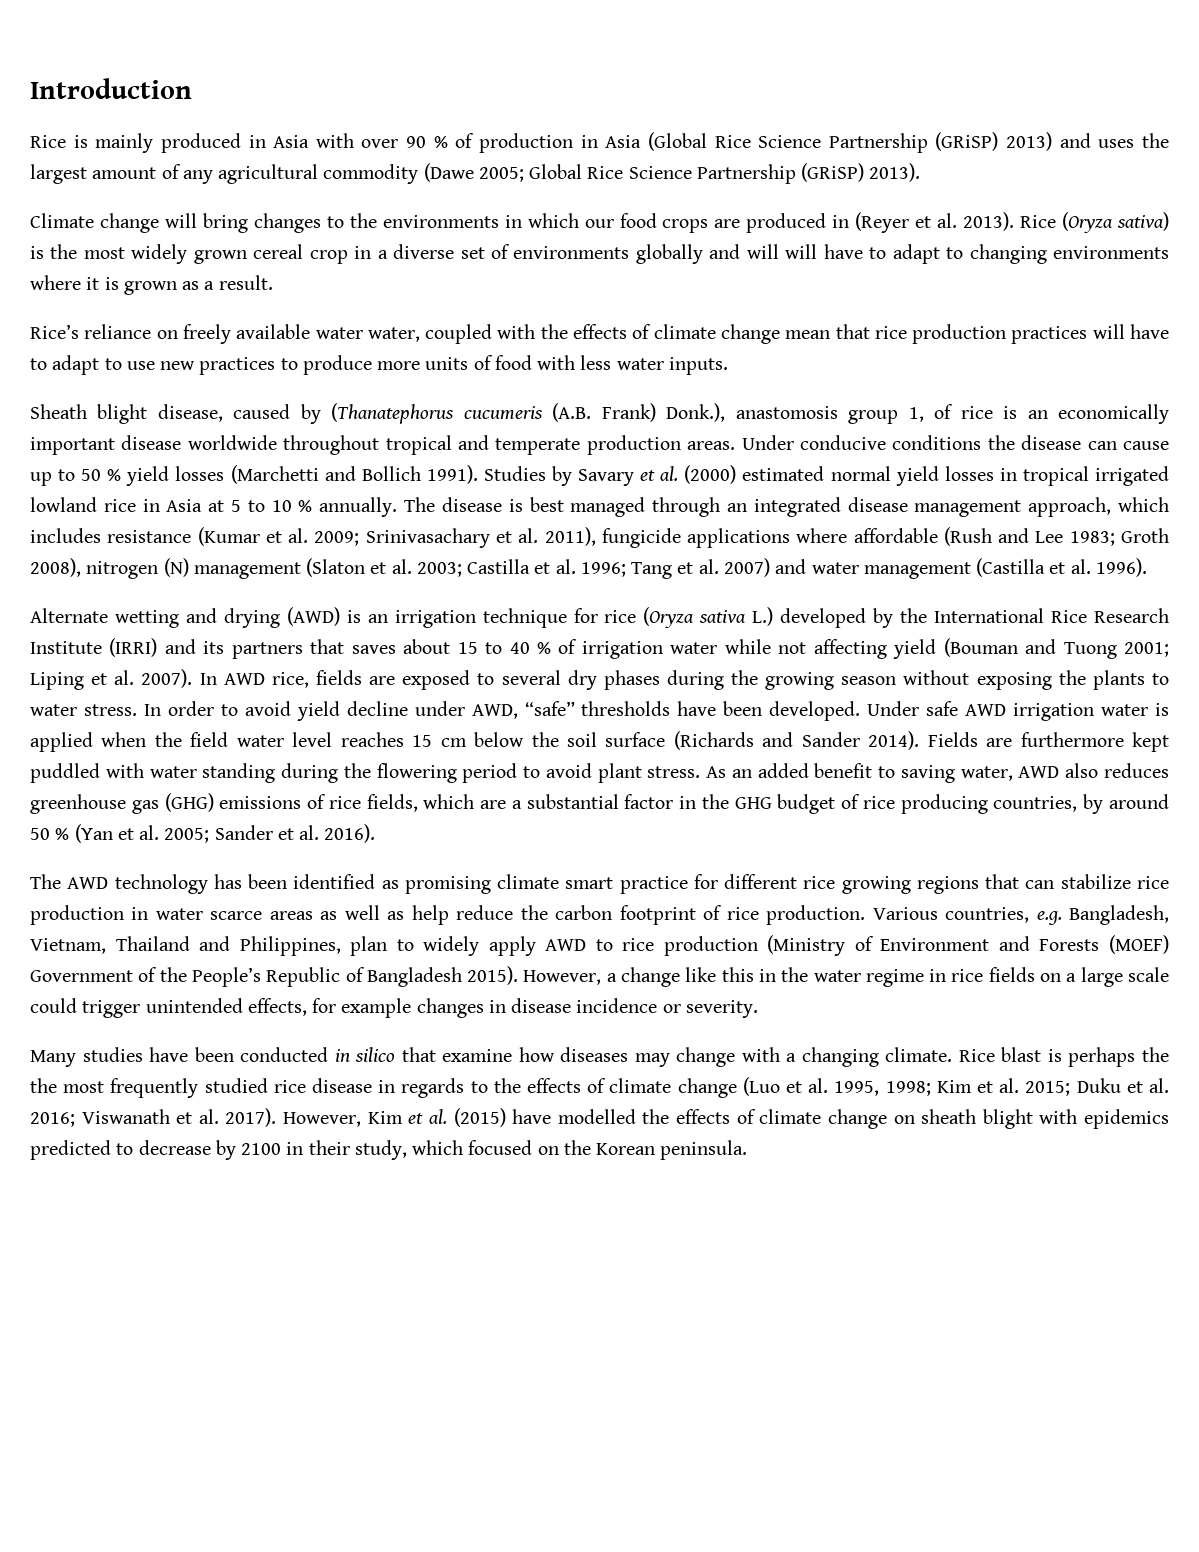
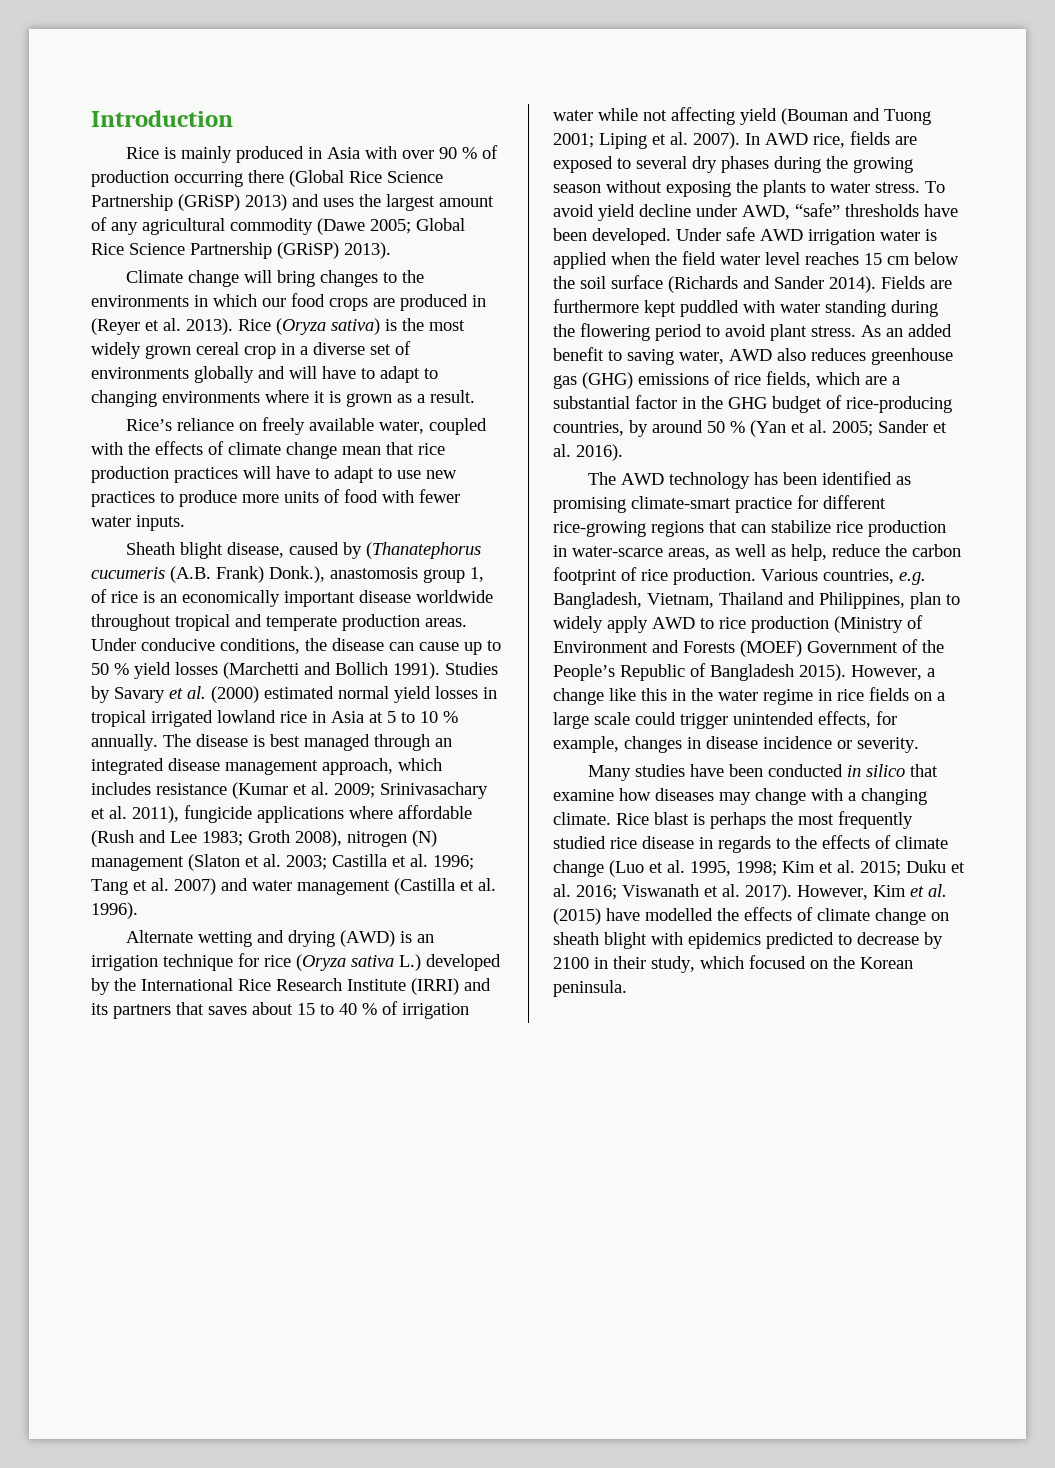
- Rice is mainly produced in Asia with over 90 % of production in Asia (Global Rice Science Partnership (GRiSP) 2013) and uses the largest amount of any agricultural commodity (Dawe 2005; Global Rice Science Partnership (GRiSP) 2013).
+ Rice is mainly produced in Asia with over 90 % of production occurring there (Global Rice Science Partnership (GRiSP) 2013) and uses the largest amount of any agricultural commodity (Dawe 2005; Global Rice Science Partnership (GRiSP) 2013).
- Rice (Oryza sativa) is the most widely grown cereal crop in a diverse set of environments globally and will will have to adapt to changing environments where it is grown as a result.
+ Rice (Oryza sativa) is the most widely grown cereal crop in a diverse set of environments globally and will have to adapt to changing environments where it is grown as a result.
- Rice’s reliance on freely available water water, coupled with the effects of climate change mean that rice production practices will have to adapt to use new practices to produce more units of food with less water inputs.
+ Rice’s reliance on freely available water, coupled with the effects of climate change mean that rice production practices will have to adapt to use new practices to produce more units of food with fewer water inputs.
- Under conducive conditions the disease can cause up to 50 % yield losses (Marchetti and Bollich 1991).
+ Under conducive conditions, the disease can cause up to 50 % yield losses (Marchetti and Bollich 1991).
- In order to avoid yield decline under AWD, “safe” thresholds have been developed.
+ To avoid yield decline under AWD, “safe” thresholds have been developed.
- As an added benefit to saving water, AWD also reduces greenhouse gas (GHG) emissions of rice fields, which are a substantial factor in the GHG budget of rice producing countries, by around 50 % (Yan et al. 2005; Sander et al. 2016).
+ As an added benefit to saving water, AWD also reduces greenhouse gas (GHG) emissions of rice fields, which are a substantial factor in the GHG budget of rice-producing countries, by around 50 % (Yan et al. 2005; Sander et al. 2016).
- The AWD technology has been identified as promising climate smart practice for different rice growing regions that can stabilize rice production in water scarce areas as well as help reduce the carbon footprint of rice production.
+ The AWD technology has been identified as promising climate-smart practice for different rice-growing regions that can stabilize rice production in water-scarce areas, as well as help, reduce the carbon footprint of rice production.
- However, a change like this in the water regime in rice fields on a large scale could trigger unintended effects, for example changes in disease incidence or severity.
+ However, a change like this in the water regime in rice fields on a large scale could trigger unintended effects, for example, changes in disease incidence or severity.
- Rice blast is perhaps the the most frequently studied rice disease in regards to the effects of climate change (Luo et al. 1995, 1998; Kim et al. 2015; Duku et al. 2016; Viswanath et al. 2017).
+ Rice blast is perhaps the most frequently studied rice disease in regards to the effects of climate change (Luo et al. 1995, 1998; Kim et al. 2015; Duku et al. 2016; Viswanath et al. 2017).

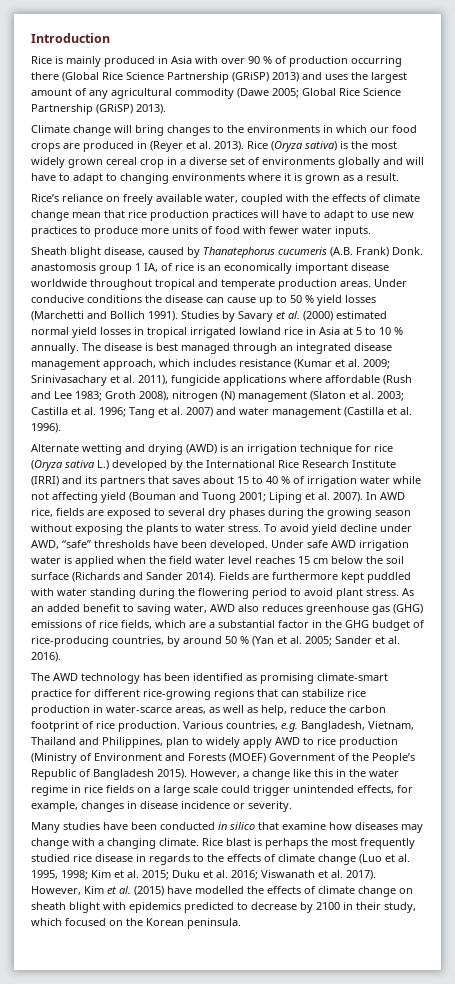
- Sheath blight disease, caused by (Thanatephorus cucumeris (A.B. Frank) Donk.), anastomosis group 1, of rice is an economically important disease worldwide throughout tropical and temperate production areas.
+ Sheath blight disease, caused by Thanatephorus cucumeris (A.B. Frank) Donk. anastomosis group 1 IA, of rice is an economically important disease worldwide throughout tropical and temperate production areas.
- Under conducive conditions, the disease can cause up to 50 % yield losses (Marchetti and Bollich 1991).
+ Under conducive conditions the disease can cause up to 50 % yield losses (Marchetti and Bollich 1991).

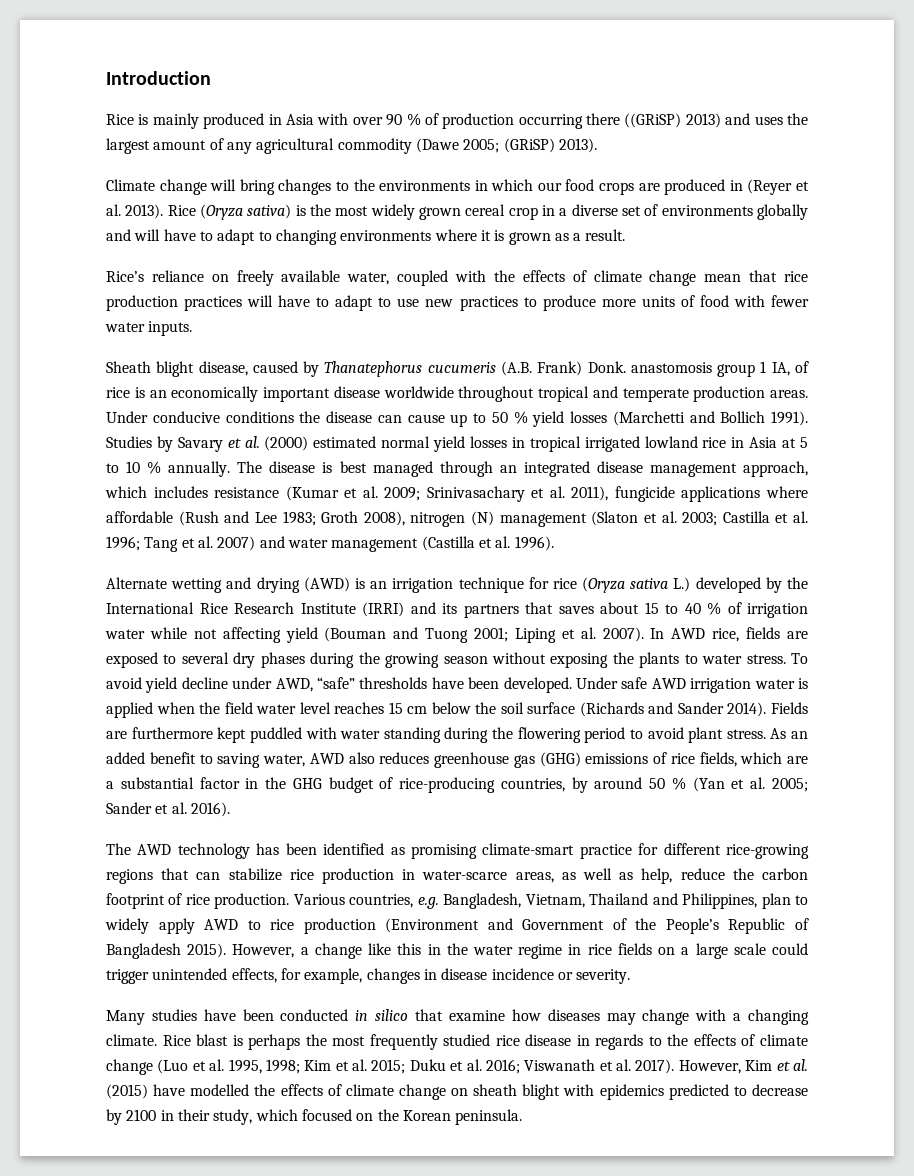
- Rice is mainly produced in Asia with over 90 % of production occurring there (Global Rice Science Partnership (GRiSP) 2013) and uses the largest amount of any agricultural commodity (Dawe 2005; Global Rice Science Partnership (GRiSP) 2013).
+ Rice is mainly produced in Asia with over 90 % of production occurring there ((GRiSP) 2013) and uses the largest amount of any agricultural commodity (Dawe 2005; (GRiSP) 2013).
- Various countries, e.g. Bangladesh, Vietnam, Thailand and Philippines, plan to widely apply AWD to rice production (Ministry of Environment and Forests (MOEF) Government of the People’s Republic of Bangladesh 2015).
+ Various countries, e.g. Bangladesh, Vietnam, Thailand and Philippines, plan to widely apply AWD to rice production (Environment and Government of the People’s Republic of Bangladesh 2015).

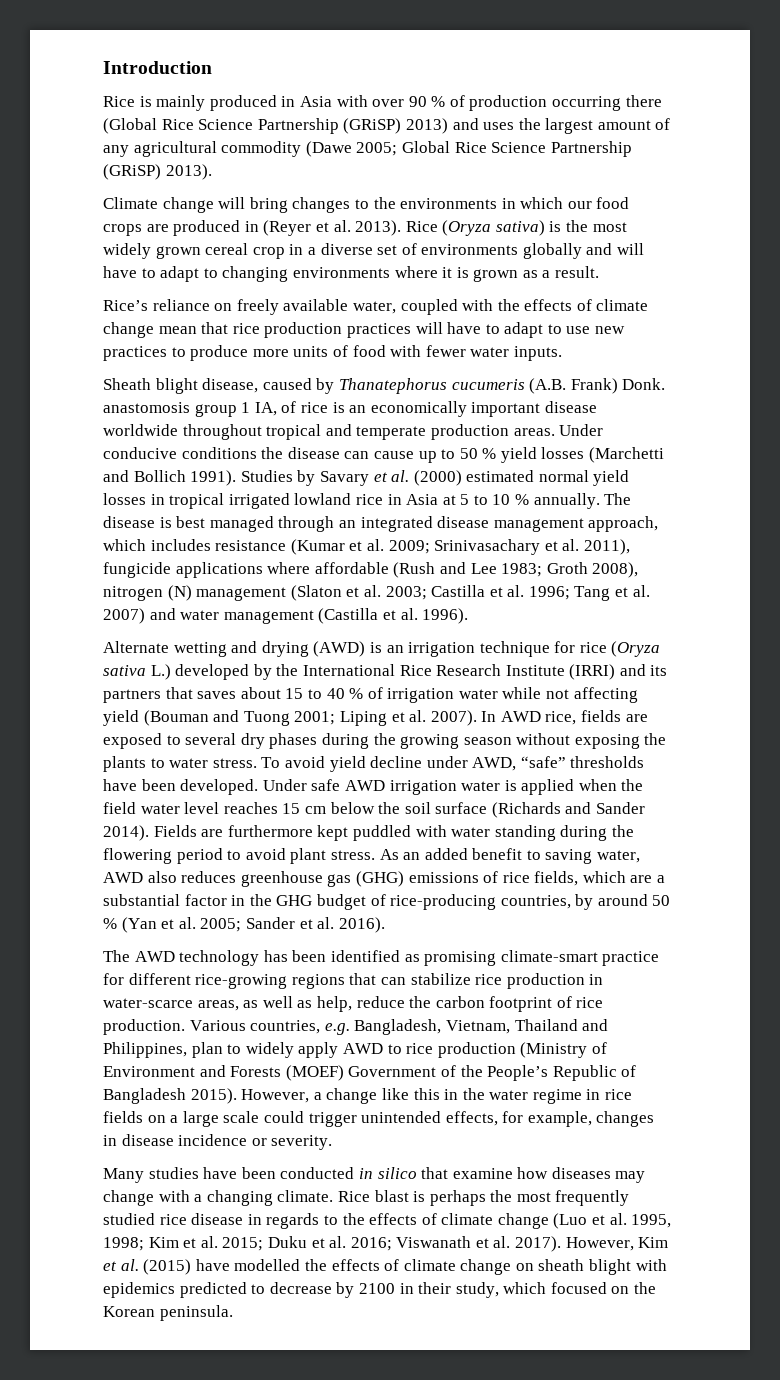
- Rice is mainly produced in Asia with over 90 % of production occurring there ((GRiSP) 2013) and uses the largest amount of any agricultural commodity (Dawe 2005; (GRiSP) 2013).
+ Rice is mainly produced in Asia with over 90 % of production occurring there (Global Rice Science Partnership (GRiSP) 2013) and uses the largest amount of any agricultural commodity (Dawe 2005; Global Rice Science Partnership (GRiSP) 2013).
- Various countries, e.g. Bangladesh, Vietnam, Thailand and Philippines, plan to widely apply AWD to rice production (Environment and Government of the People’s Republic of Bangladesh 2015).
+ Various countries, e.g. Bangladesh, Vietnam, Thailand and Philippines, plan to widely apply AWD to rice production (Ministry of Environment and Forests (MOEF) Government of the People’s Republic of Bangladesh 2015).

